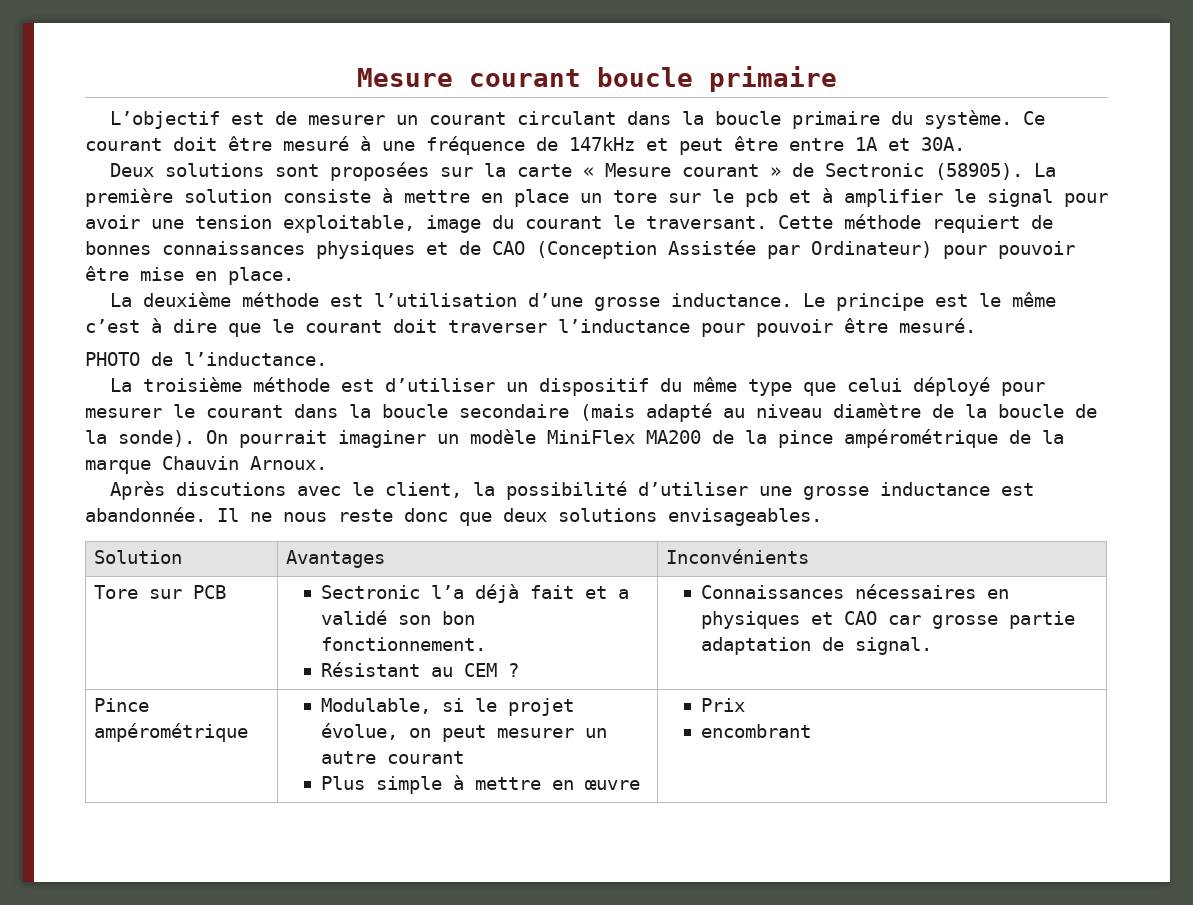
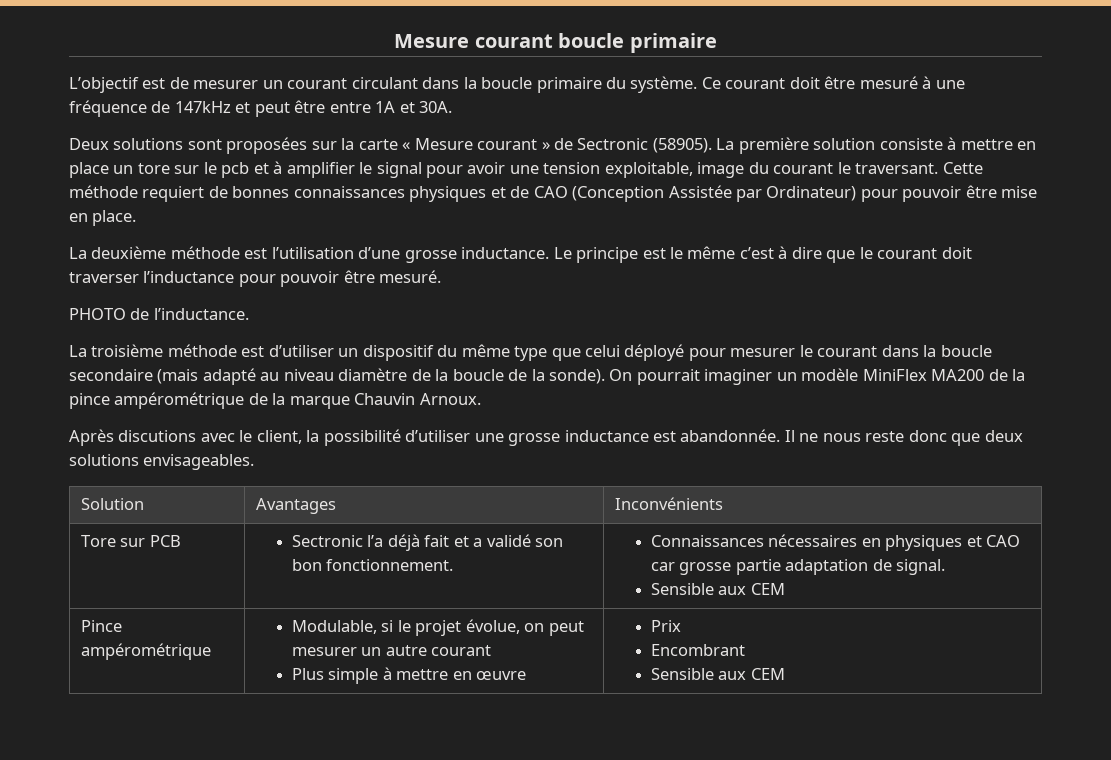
- Tore sur PCB | Sectronic l’a déjà fait et a validé son bon fonctionnement.
- Résistant au CEM ? | Connaissances nécessaires en physiques et CAO car grosse partie adaptation de signal.
+ Tore sur PCB | Sectronic l’a déjà fait et a validé son bon fonctionnement. | Connaissances nécessaires en physiques et CAO car grosse partie adaptation de signal.
+ Sensible aux CEM
  Pince ampérométrique | Modulable, si le projet évolue, on peut mesurer un autre courant
  Plus simple à mettre en œuvre | Prix
- encombrant
+ Encombrant
+ Sensible aux CEM

